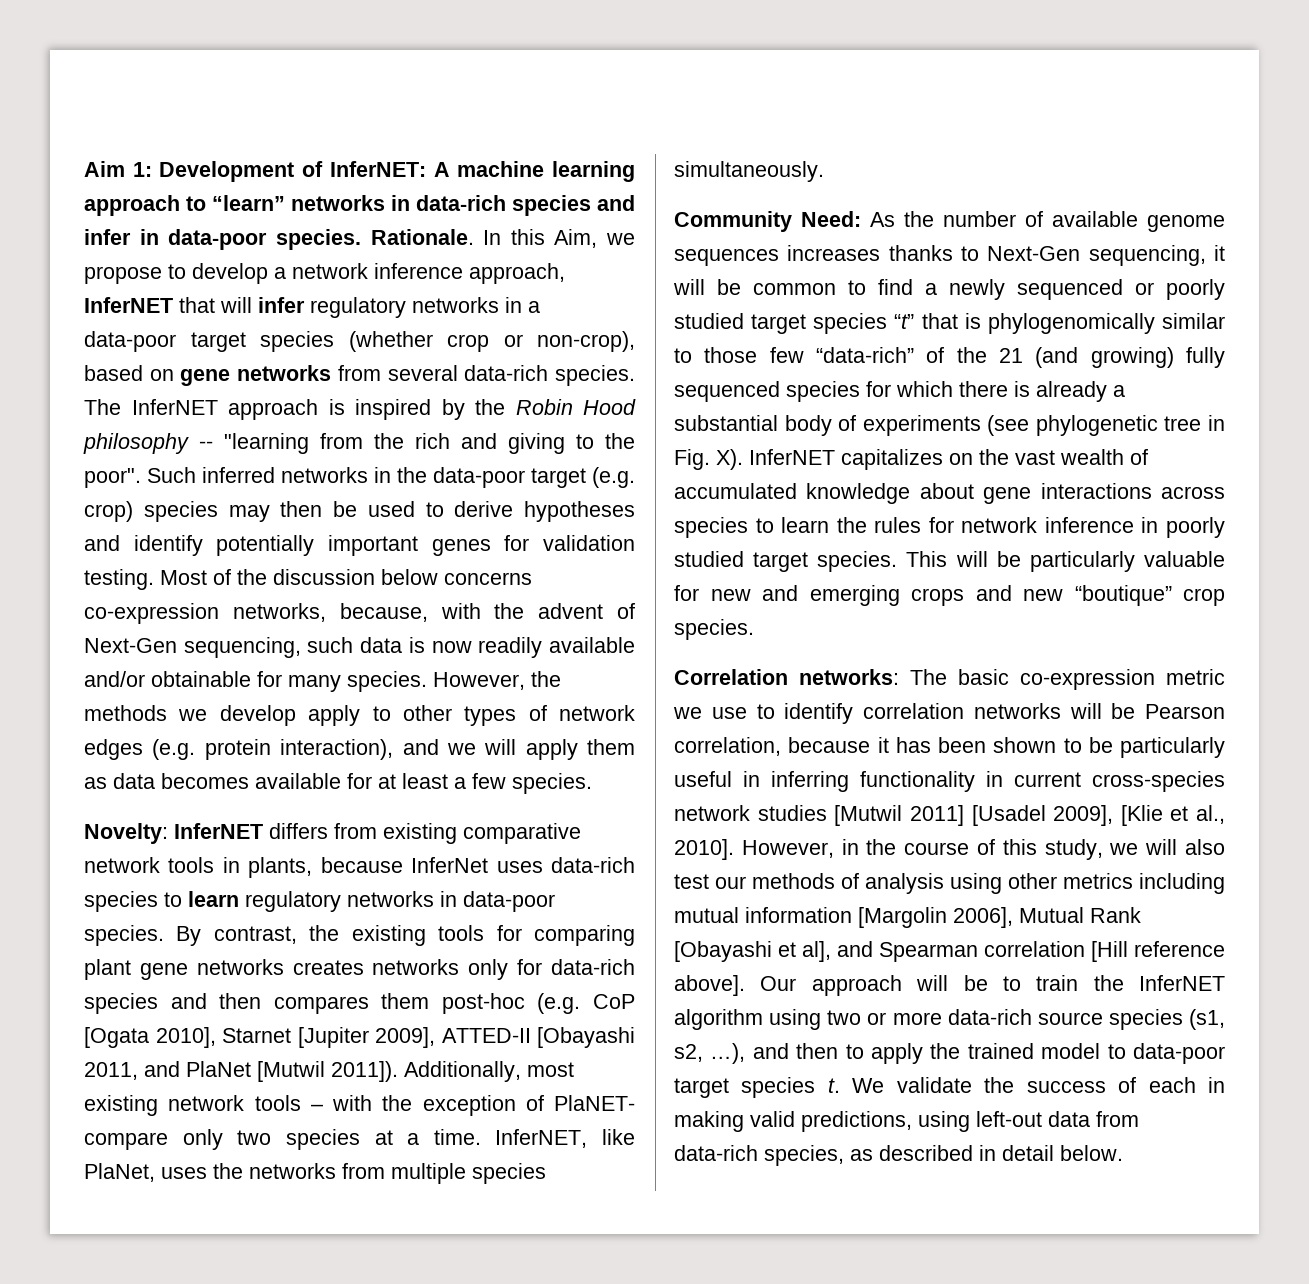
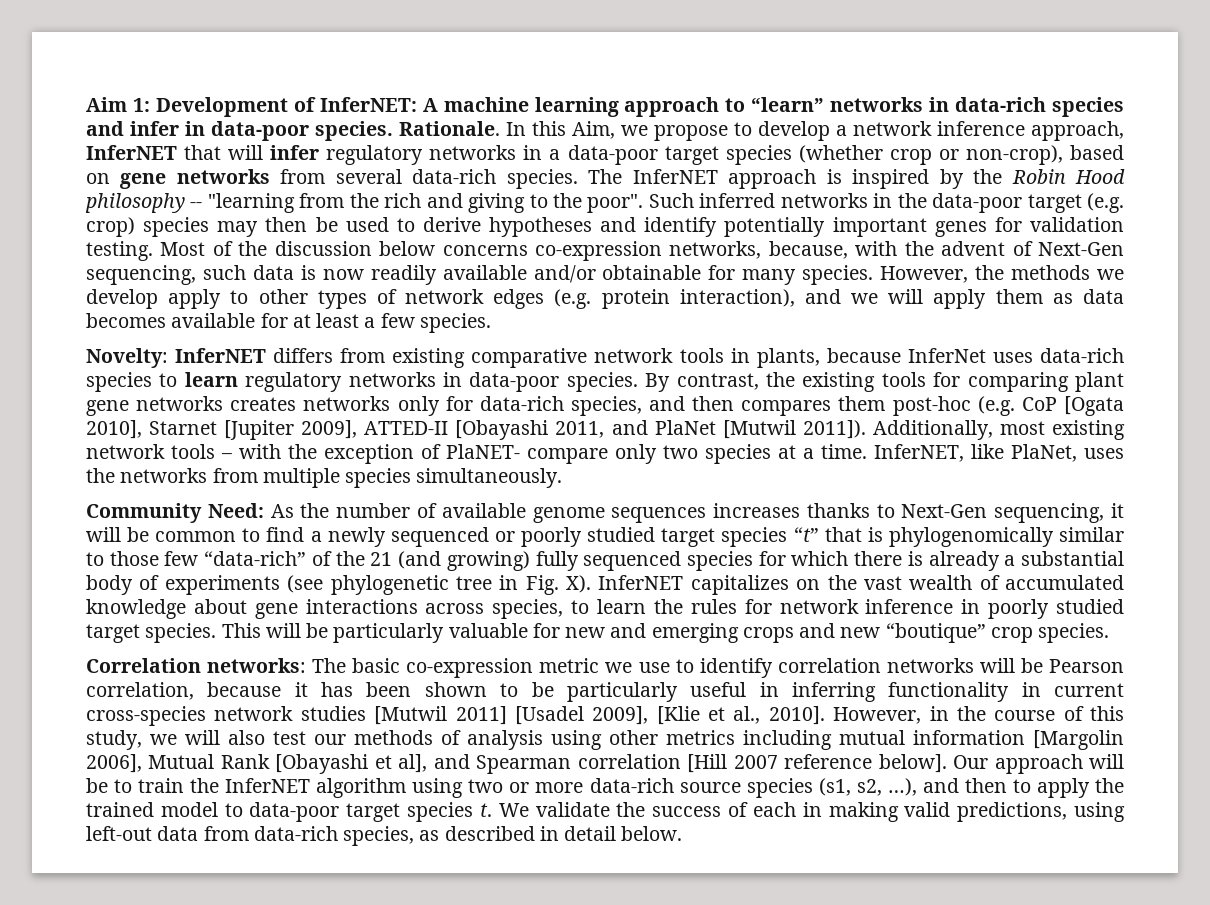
- By contrast, the existing tools for comparing plant gene networks creates networks only for data-rich species and then compares them post-hoc (e.g. CoP [Ogata 2010], Starnet [Jupiter 2009], ATTED-II [Obayashi 2011, and PlaNet [Mutwil 2011]).
+ By contrast, the existing tools for comparing plant gene networks creates networks only for data-rich species, and then compares them post-hoc (e.g. CoP [Ogata 2010], Starnet [Jupiter 2009], ATTED-II [Obayashi 2011, and PlaNet [Mutwil 2011]).
- As the number of available genome sequences increases thanks to Next-Gen sequencing, it will be common to find a newly sequenced or poorly studied target species “t” that is phylogenomically similar to those few “data-rich” of the 21 (and growing) fully sequenced species for which there is already a substantial body of experiments (see phylogenetic tree in Fig. X). InferNET capitalizes on the vast wealth of accumulated knowledge about gene interactions across species to learn the rules for network inference in poorly studied target species.
+ As the number of available genome sequences increases thanks to Next-Gen sequencing, it will be common to find a newly sequenced or poorly studied target species “t” that is phylogenomically similar to those few “data-rich” of the 21 (and growing) fully sequenced species for which there is already a substantial body of experiments (see phylogenetic tree in Fig. X). InferNET capitalizes on the vast wealth of accumulated knowledge about gene interactions across species, to learn the rules for network inference in poorly studied target species.
- However, in the course of this study, we will also test our methods of analysis using other metrics including mutual information [Margolin 2006], Mutual Rank [Obayashi et al], and Spearman correlation [Hill reference above].
+ However, in the course of this study, we will also test our methods of analysis using other metrics including mutual information [Margolin 2006], Mutual Rank [Obayashi et al], and Spearman correlation [Hill 2007 reference below].

